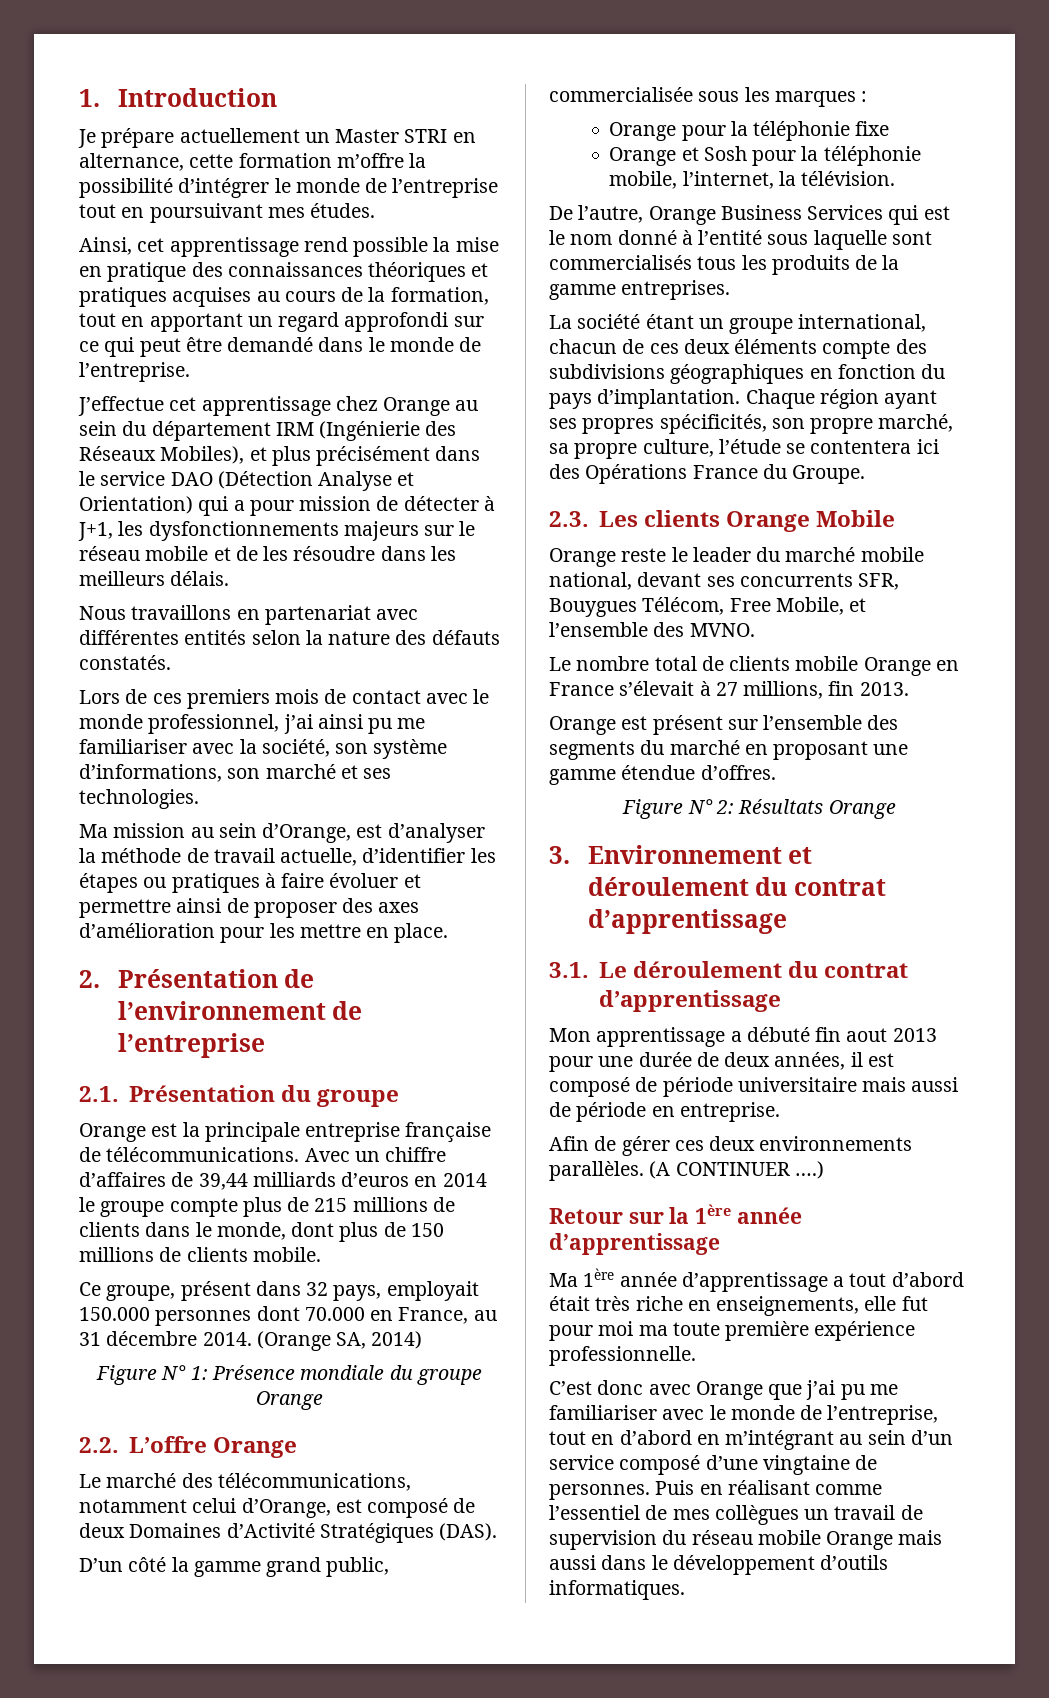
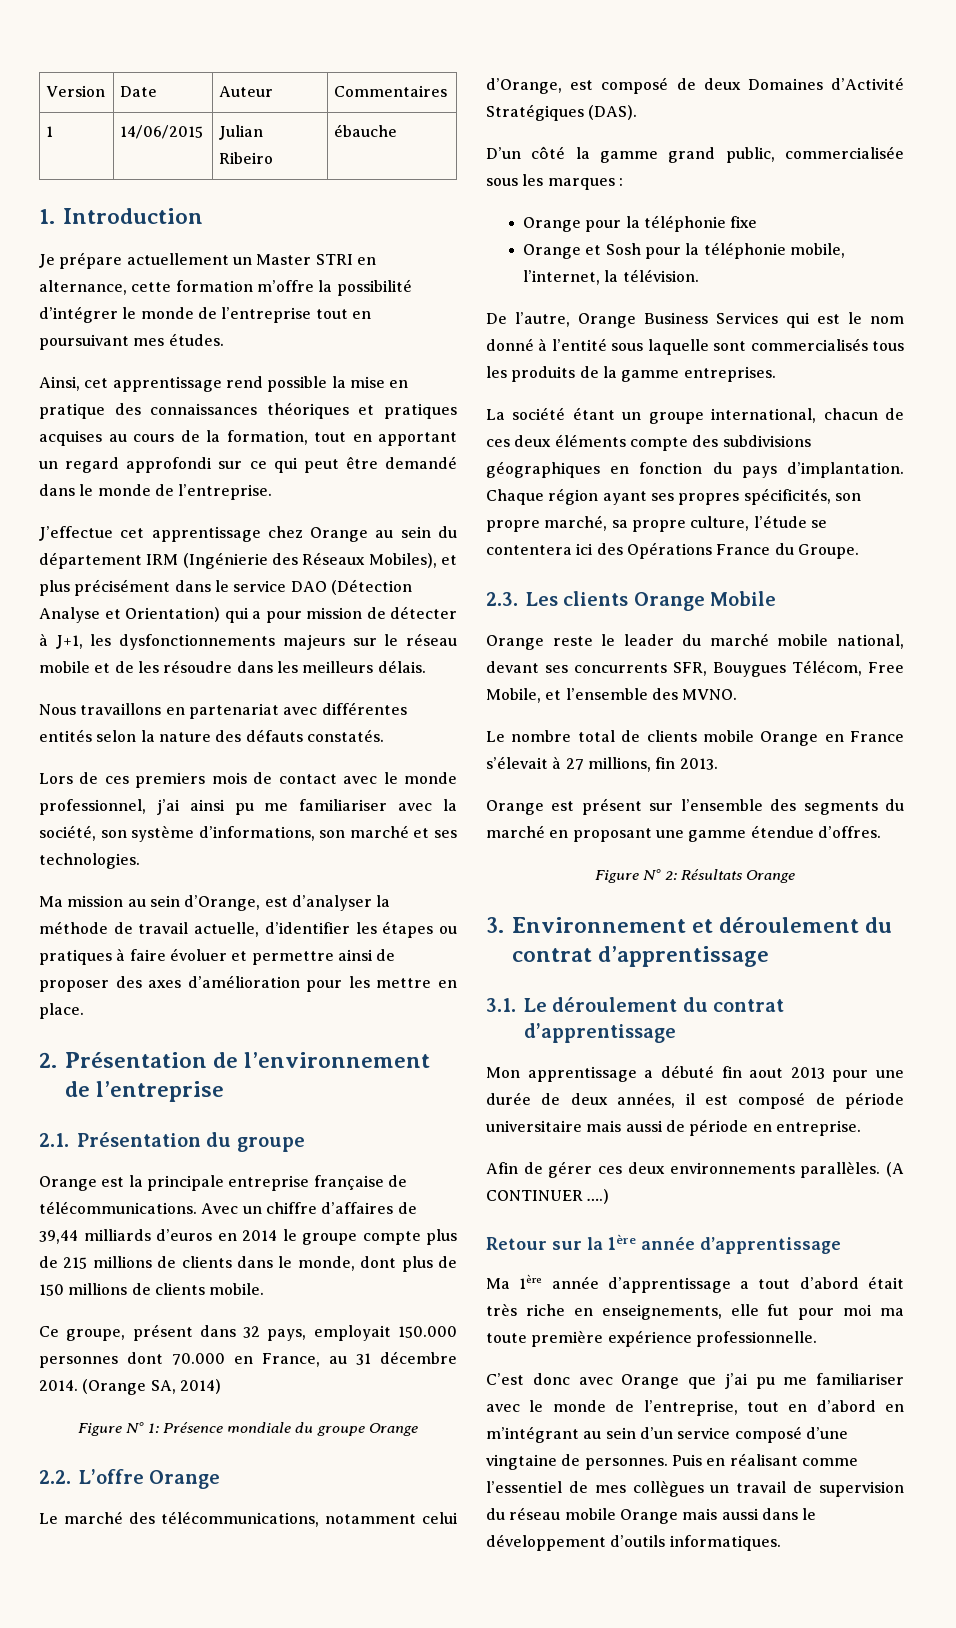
+ Version | Date | Auteur | Commentaires
+ 1 | 14/06/2015 | Julian Ribeiro | ébauche

